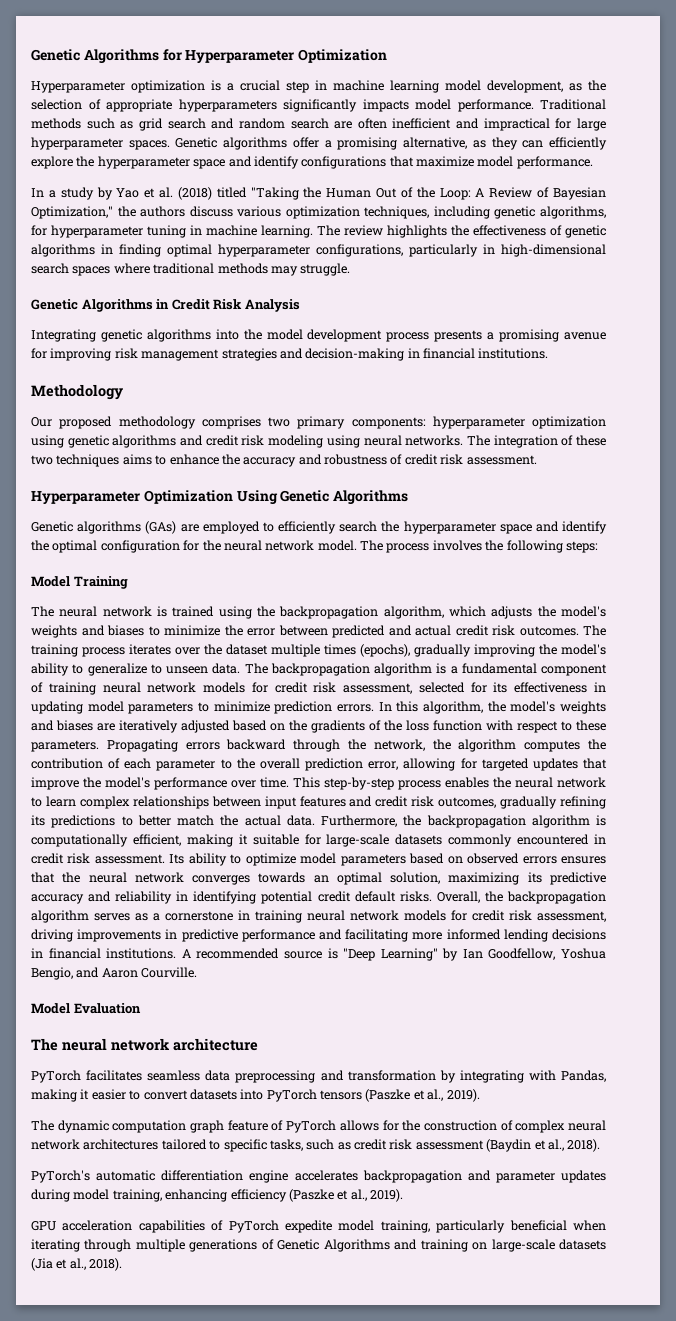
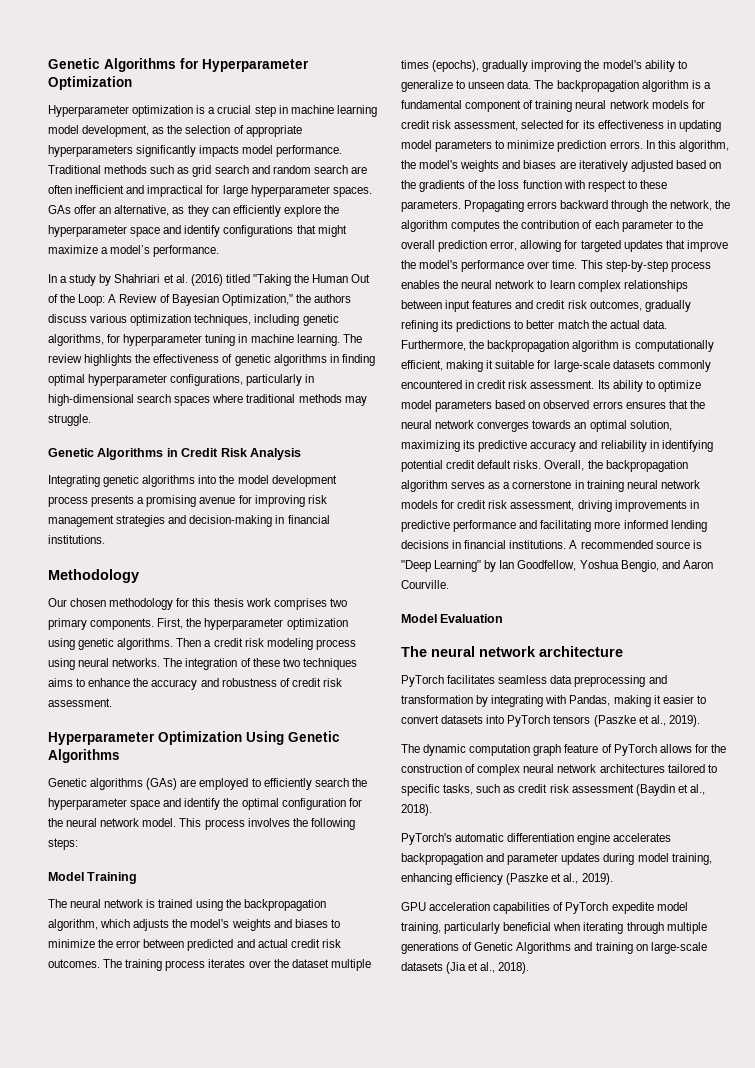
- Genetic algorithms offer a promising alternative, as they can efficiently explore the hyperparameter space and identify configurations that maximize model performance.
+ GAs offer an alternative, as they can efficiently explore the hyperparameter space and identify configurations that might maximize a model’s performance.
- In a study by Yao et al. (2018) titled "Taking the Human Out of the Loop: A Review of Bayesian Optimization," the authors discuss various optimization techniques, including genetic algorithms, for hyperparameter tuning in machine learning.
+ In a study by Shahriari et al. (2016) titled "Taking the Human Out of the Loop: A Review of Bayesian Optimization," the authors discuss various optimization techniques, including genetic algorithms, for hyperparameter tuning in machine learning.
- Our proposed methodology comprises two primary components: hyperparameter optimization using genetic algorithms and credit risk modeling using neural networks.
+ Our chosen methodology for this thesis work comprises two primary components. First, the hyperparameter optimization using genetic algorithms. Then a credit risk modeling process using neural networks.
- The process involves the following steps:
+ This process involves the following steps:

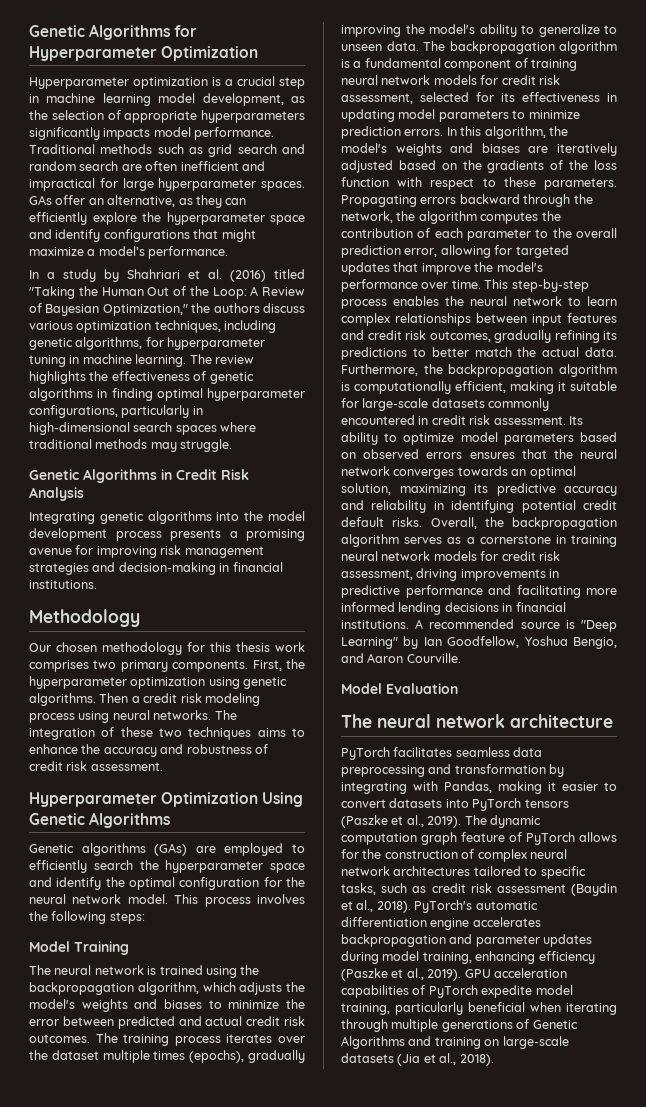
- PyTorch facilitates seamless data preprocessing and transformation by integrating with Pandas, making it easier to convert datasets into PyTorch tensors (Paszke et al., 2019).
- The dynamic computation graph feature of PyTorch allows for the construction of complex neural network architectures tailored to specific tasks, such as credit risk assessment (Baydin et al., 2018).
- PyTorch's automatic differentiation engine accelerates backpropagation and parameter updates during model training, enhancing efficiency (Paszke et al., 2019).
- GPU acceleration capabilities of PyTorch expedite model training, particularly beneficial when iterating through multiple generations of Genetic Algorithms and training on large-scale datasets (Jia et al., 2018).
+ PyTorch facilitates seamless data preprocessing and transformation by integrating with Pandas, making it easier to convert datasets into PyTorch tensors (Paszke et al., 2019). The dynamic computation graph feature of PyTorch allows for the construction of complex neural network architectures tailored to specific tasks, such as credit risk assessment (Baydin et al., 2018). PyTorch's automatic differentiation engine accelerates backpropagation and parameter updates during model training, enhancing efficiency (Paszke et al., 2019). GPU acceleration capabilities of PyTorch expedite model training, particularly beneficial when iterating through multiple generations of Genetic Algorithms and training on large-scale datasets (Jia et al., 2018).

